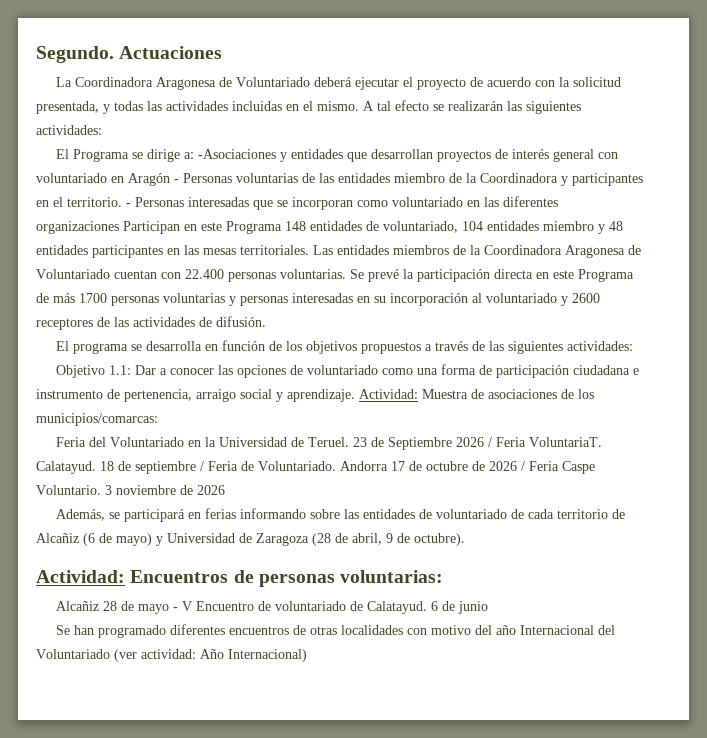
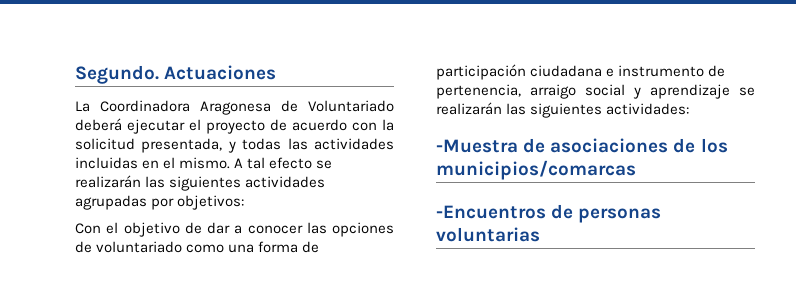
- A tal efecto se realizarán las siguientes actividades:
- El Programa se dirige a: -Asociaciones y entidades que desarrollan proyectos de interés general con voluntariado en Aragón - Personas voluntarias de las entidades miembro de la Coordinadora y participantes en el territorio. - Personas interesadas que se incorporan como voluntariado en las diferentes organizaciones Participan en este Programa 148 entidades de voluntariado, 104 entidades miembro y 48 entidades participantes en las mesas territoriales. Las entidades miembros de la Coordinadora Aragonesa de Voluntariado cuentan con 22.400 personas voluntarias. Se prevé la participación directa en este Programa de más 1700 personas voluntarias y personas interesadas en su incorporación al voluntariado y 2600 receptores de las actividades de difusión.
- El programa se desarrolla en función de los objetivos propuestos a través de las siguientes actividades:
- Objetivo 1.1: Dar a conocer las opciones de voluntariado como una forma de participación ciudadana e instrumento de pertenencia, arraigo social y aprendizaje. Actividad: Muestra de asociaciones de los municipios/comarcas:
- Feria del Voluntariado en la Universidad de Teruel. 23 de Septiembre 2026 / Feria VoluntariaT. Calatayud. 18 de septiembre / Feria de Voluntariado. Andorra 17 de octubre de 2026 / Feria Caspe Voluntario. 3 noviembre de 2026
- Además, se participará en ferias informando sobre las entidades de voluntariado de cada territorio de Alcañiz (6 de mayo) y Universidad de Zaragoza (28 de abril, 9 de octubre).
- Actividad: Encuentros de personas voluntarias:
- Alcañiz 28 de mayo - V Encuentro de voluntariado de Calatayud. 6 de junio
- Se han programado diferentes encuentros de otras localidades con motivo del año Internacional del Voluntariado (ver actividad: Año Internacional)
+ A tal efecto se realizarán las siguientes actividades agrupadas por objetivos:
+ Con el objetivo de dar a conocer las opciones de voluntariado como una forma de participación ciudadana e instrumento de pertenencia, arraigo social y aprendizaje se realizarán las siguientes actividades:
+ -Muestra de asociaciones de los municipios/comarcas
+ -Encuentros de personas voluntarias

